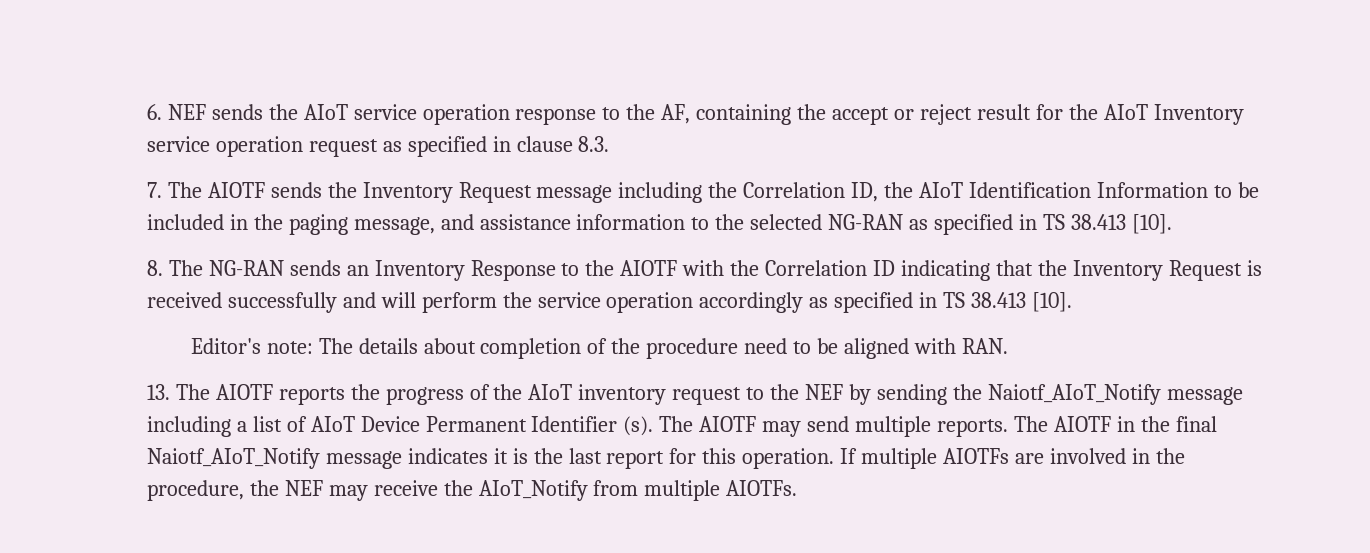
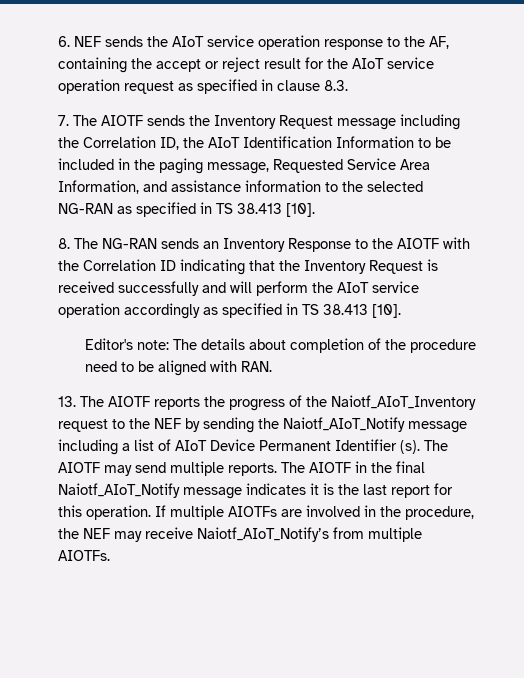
- 6. NEF sends the AIoT service operation response to the AF, containing the accept or reject result for the AIoT Inventory service operation request as specified in clause 8.3.
+ 6. NEF sends the AIoT service operation response to the AF, containing the accept or reject result for the AIoT service operation request as specified in clause 8.3.
- 7. The AIOTF sends the Inventory Request message including the Correlation ID, the AIoT Identification Information to be included in the paging message, and assistance information to the selected NG-RAN as specified in TS 38.413 [10].
+ 7. The AIOTF sends the Inventory Request message including the Correlation ID, the AIoT Identification Information to be included in the paging message, Requested Service Area Information, and assistance information to the selected NG-RAN as specified in TS 38.413 [10].
- 8. The NG-RAN sends an Inventory Response to the AIOTF with the Correlation ID indicating that the Inventory Request is received successfully and will perform the service operation accordingly as specified in TS 38.413 [10].
+ 8. The NG-RAN sends an Inventory Response to the AIOTF with the Correlation ID indicating that the Inventory Request is received successfully and will perform the AIoT service operation accordingly as specified in TS 38.413 [10].
- 13. The AIOTF reports the progress of the AIoT inventory request to the NEF by sending the Naiotf_AIoT_Notify message including a list of AIoT Device Permanent Identifier (s).
+ 13. The AIOTF reports the progress of the Naiotf_AIoT_Inventory request to the NEF by sending the Naiotf_AIoT_Notify message including a list of AIoT Device Permanent Identifier (s).
- If multiple AIOTFs are involved in the procedure, the NEF may receive the AIoT_Notify from multiple AIOTFs.
+ If multiple AIOTFs are involved in the procedure, the NEF may receive Naiotf_AIoT_Notify’s from multiple AIOTFs.

